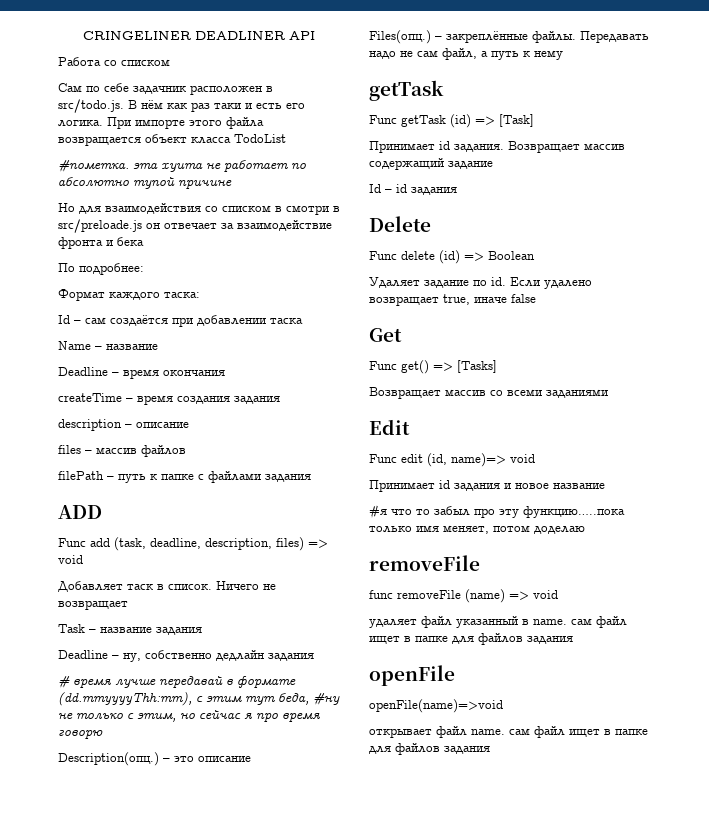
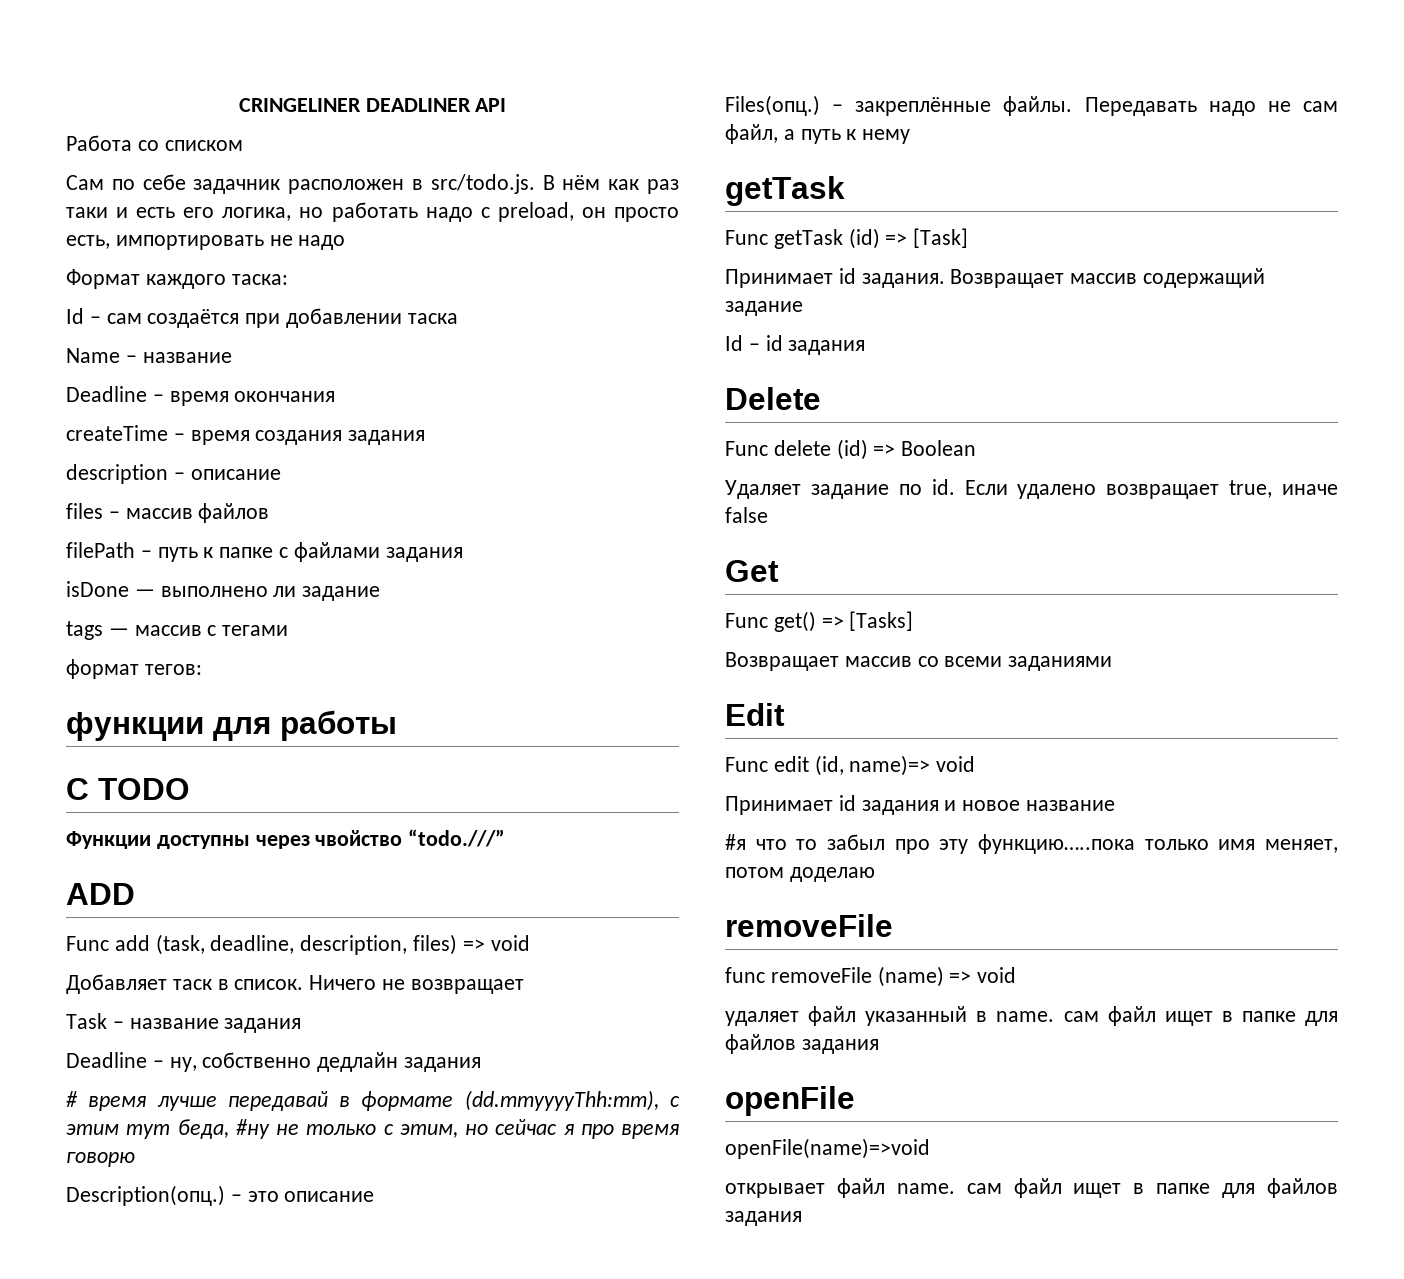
- Сам по себе задачник расположен в src/todo.js. В нём как раз таки и есть его логика. При импорте этого файла возвращается объект класса TodoList
- #пометка. эта хуита не работает по абсолютно тупой причине
- Но для взаимодействия со списком в смотри в src/preloade.js он отвечает за взаимодействие фронта и бека
- По подробнее:
+ Сам по себе задачник расположен в src/todo.js. В нём как раз таки и есть его логика, но работать надо с preload, он просто есть, импортировать не надо
+ isDone — выполнено ли задание
+ tags — массив с тегами
+ формат тегов:
+ функции для работы
+ С TODO
+ Функции доступны через чвойство “todo.///”

